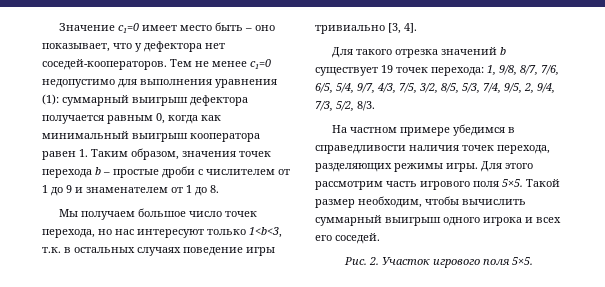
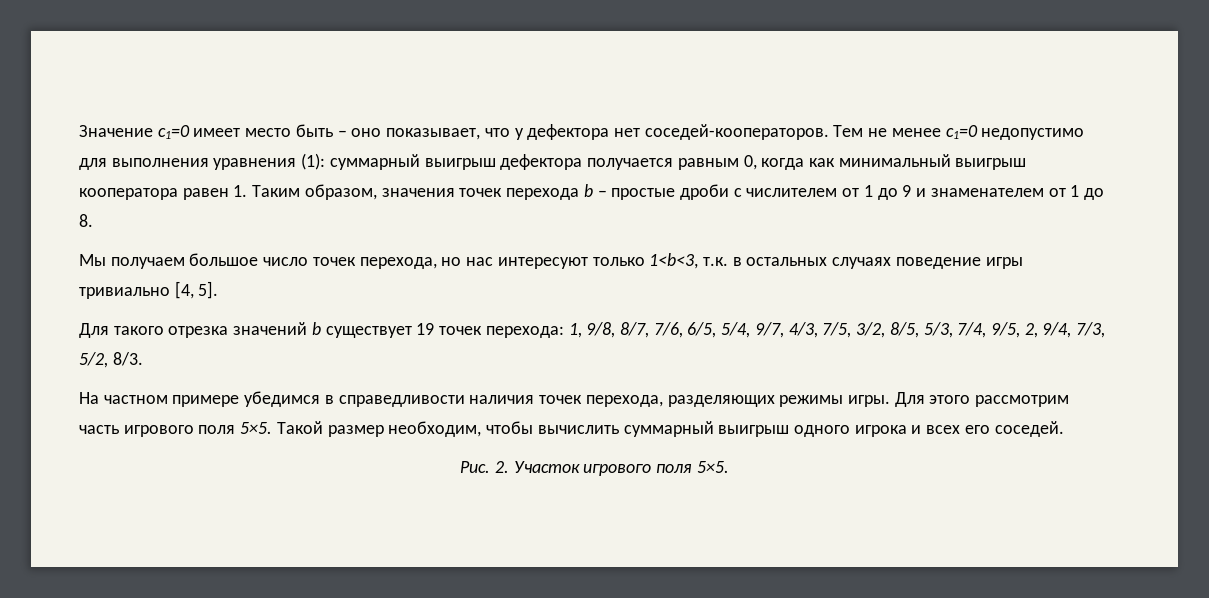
- Мы получаем большое число точек перехода, но нас интересуют только 1<b<3, т.к. в остальных случаях поведение игры тривиально [3, 4].
+ Мы получаем большое число точек перехода, но нас интересуют только 1<b<3, т.к. в остальных случаях поведение игры тривиально [4, 5].

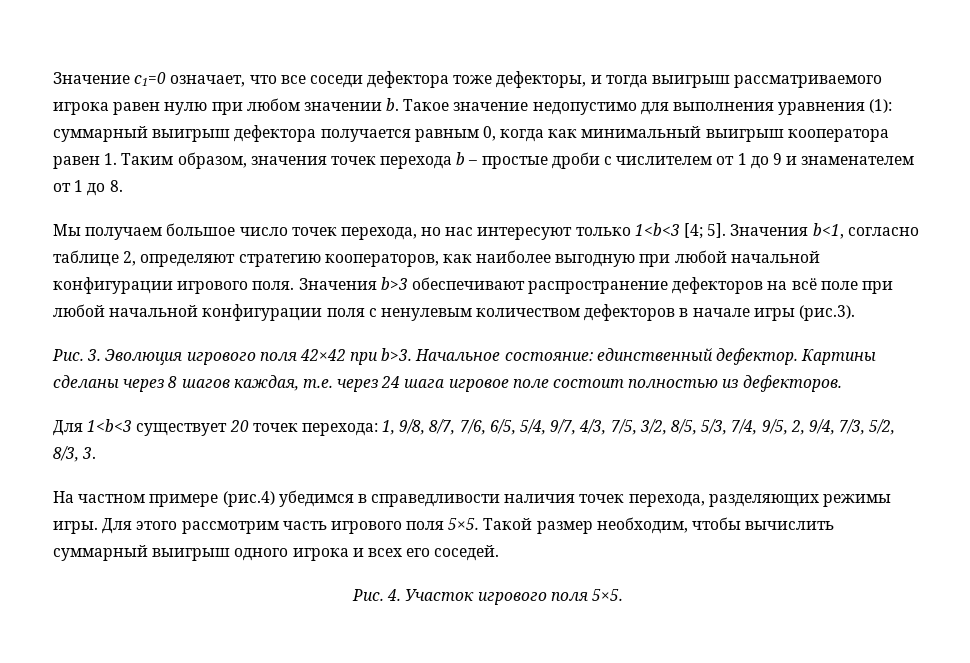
- Значение c1=0 имеет место быть – оно показывает, что у дефектора нет соседей-кооператоров. Тем не менее c1=0 недопустимо для выполнения уравнения (1): суммарный выигрыш дефектора получается равным 0, когда как минимальный выигрыш кооператора равен 1. Таким образом, значения точек перехода b – простые дроби с числителем от 1 до 9 и знаменателем от 1 до 8.
+ Значение c1=0 означает, что все соседи дефектора тоже дефекторы, и тогда выигрыш рассматриваемого игрока равен нулю при любом значении b. Такое значение недопустимо для выполнения уравнения (1): суммарный выигрыш дефектора получается равным 0, когда как минимальный выигрыш кооператора равен 1. Таким образом, значения точек перехода b – простые дроби с числителем от 1 до 9 и знаменателем от 1 до 8.
- Мы получаем большое число точек перехода, но нас интересуют только 1<b<3, т.к. в остальных случаях поведение игры тривиально [4, 5].
- Для такого отрезка значений b существует 19 точек перехода: 1, 9/8, 8/7, 7/6, 6/5, 5/4, 9/7, 4/3, 7/5, 3/2, 8/5, 5/3, 7/4, 9/5, 2, 9/4, 7/3, 5/2, 8/3.
+ Мы получаем большое число точек перехода, но нас интересуют только 1<b<3 [4; 5]. Значения b<1, согласно таблице 2, определяют стратегию кооператоров, как наиболее выгодную при любой начальной конфигурации игрового поля. Значения b>3 обеспечивают распространение дефекторов на всё поле при любой начальной конфигурации поля с ненулевым количеством дефекторов в начале игры (рис.3).
+ Рис. 3. Эволюция игрового поля 42×42 при b>3. Начальное состояние: единственный дефектор. Картины сделаны через 8 шагов каждая, т.е. через 24 шага игровое поле состоит полностью из дефекторов.
+ Для 1<b<3 существует 20 точек перехода: 1, 9/8, 8/7, 7/6, 6/5, 5/4, 9/7, 4/3, 7/5, 3/2, 8/5, 5/3, 7/4, 9/5, 2, 9/4, 7/3, 5/2, 8/3, 3.
- На частном примере убедимся в справедливости наличия точек перехода, разделяющих режимы игры.
+ На частном примере (рис.4) убедимся в справедливости наличия точек перехода, разделяющих режимы игры.
- Рис. 2. Участок игрового поля 5×5.
+ Рис. 4. Участок игрового поля 5×5.

